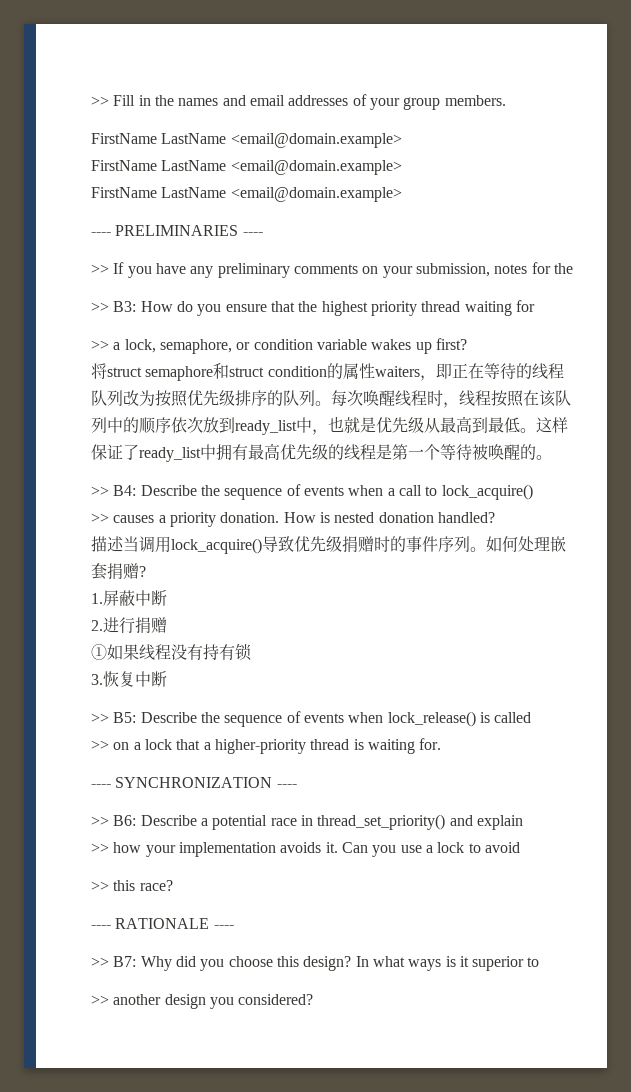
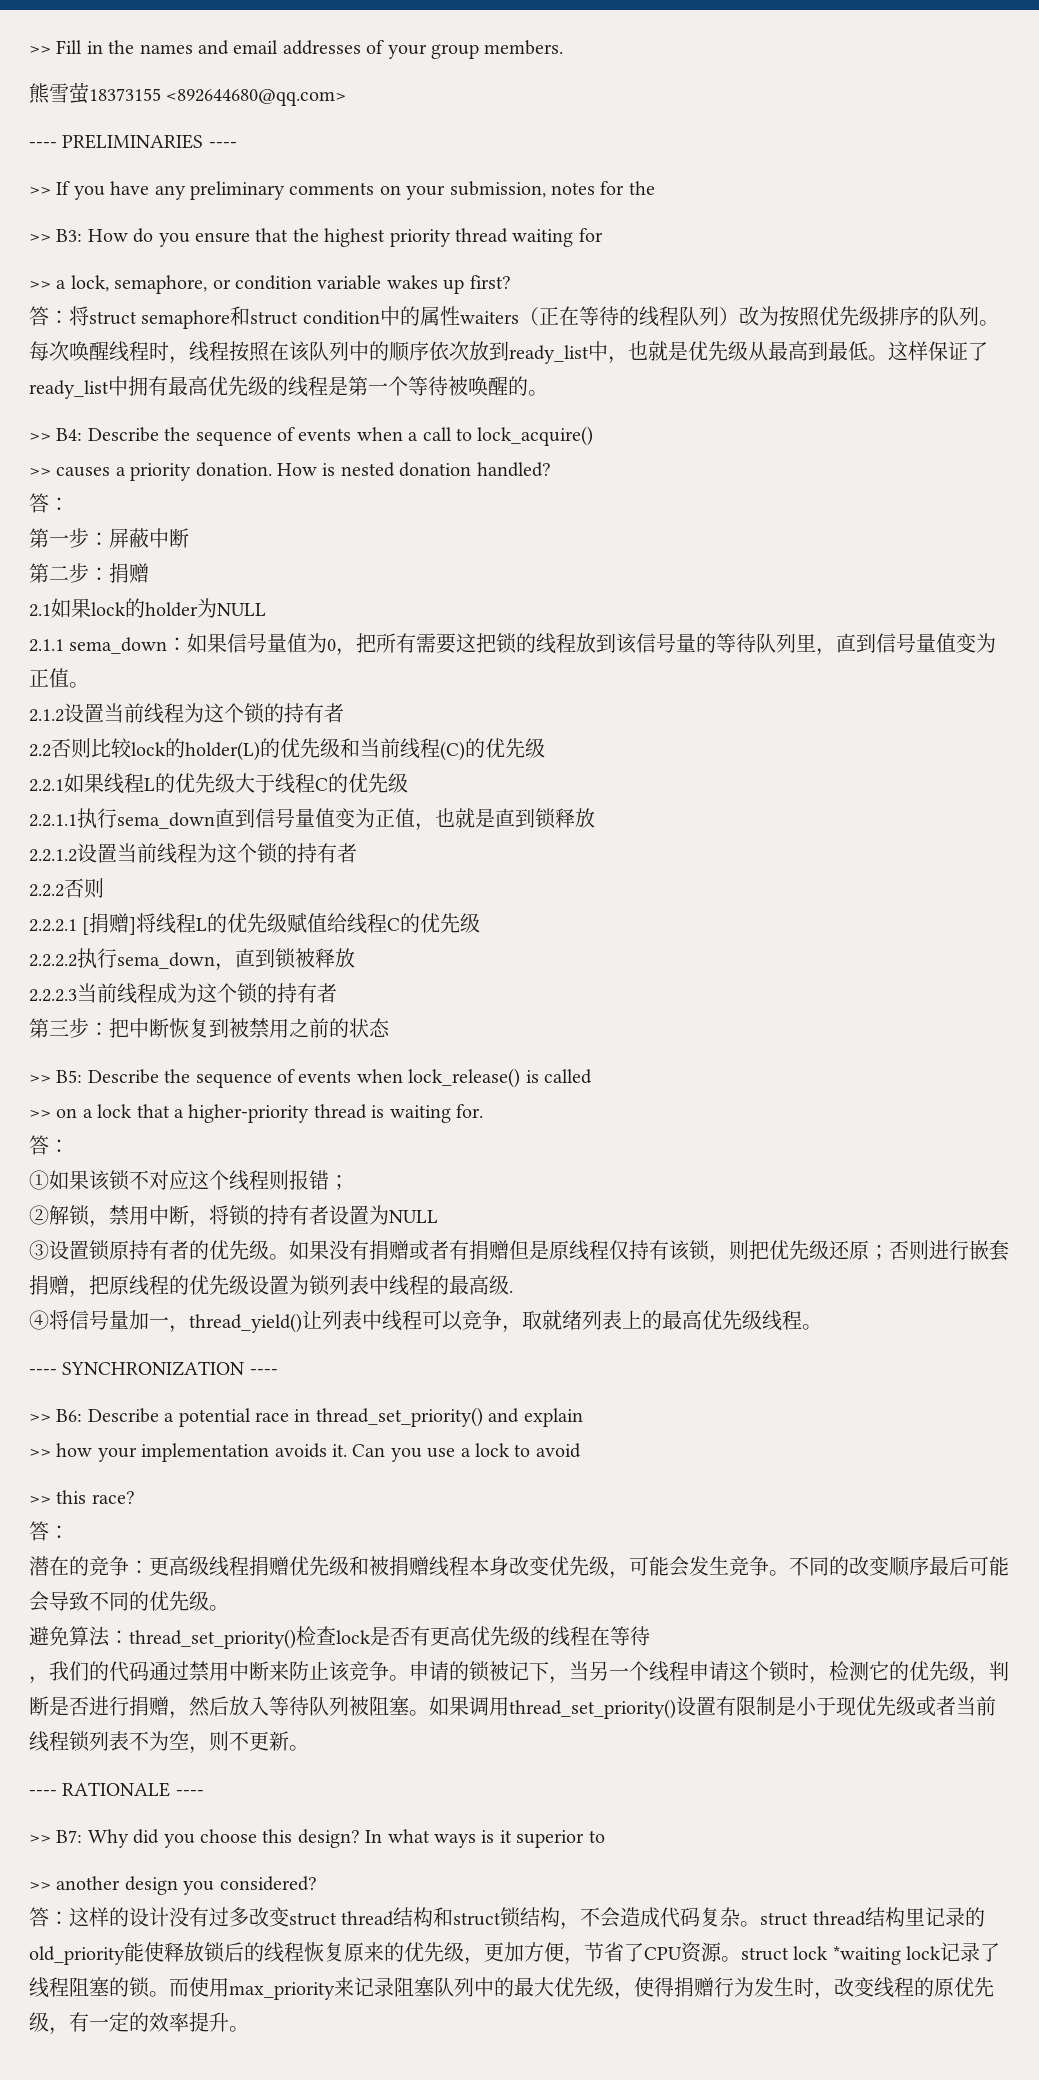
  >> Fill in the names and email addresses of your group members.
- FirstName LastName <email@domain.example>
- FirstName LastName <email@domain.example>
- FirstName LastName <email@domain.example>
+ 熊雪萤18373155 <892644680@qq.com>
- 将struct semaphore和struct condition的属性waiters，即正在等待的线程队列改为按照优先级排序的队列。
+ 答：将struct semaphore和struct condition中的属性waiters（正在等待的线程队列）改为按照优先级排序的队列。
  How is nested donation handled?
- 描述当调用lock_acquire()导致优先级捐赠时的事件序列。如何处理嵌套捐赠?
- 1.屏蔽中断
+ 答：
+ 第一步：屏蔽中断
- 2.进行捐赠
+ 第二步：捐赠
- ①如果线程没有持有锁
- 3.恢复中断
+ 2.1如果lock的holder为NULL
+ 2.1.1 sema_down：如果信号量值为0，把所有需要这把锁的线程放到该信号量的等待队列里，直到信号量值变为正值。
+ 2.1.2设置当前线程为这个锁的持有者
+ 2.2否则比较lock的holder(L)的优先级和当前线程(C)的优先级
+ 2.2.1如果线程L的优先级大于线程C的优先级
+ 2.2.1.1执行sema_down直到信号量值变为正值，也就是直到锁释放
+ 2.2.1.2设置当前线程为这个锁的持有者
+ 2.2.2否则
+ 2.2.2.1 [捐赠]将线程L的优先级赋值给线程C的优先级
+ 2.2.2.2执行sema_down，直到锁被释放
+ 2.2.2.3当前线程成为这个锁的持有者
+ 第三步：把中断恢复到被禁用之前的状态
  >> on a lock that a higher-priority thread is waiting for.
+ 答：
+ ①如果该锁不对应这个线程则报错；
+ ②解锁，禁用中断，将锁的持有者设置为NULL
+ ③设置锁原持有者的优先级。如果没有捐赠或者有捐赠但是原线程仅持有该锁，则把优先级还原；否则进行嵌套捐赠，把原线程的优先级设置为锁列表中线程的最高级.
+ ④将信号量加一，thread_yield()让列表中线程可以竞争，取就绪列表上的最高优先级线程。
  >> this race?
+ 答：
+ 潜在的竞争：更高级线程捐赠优先级和被捐赠线程本身改变优先级，可能会发生竞争。不同的改变顺序最后可能会导致不同的优先级。
+ 避免算法：thread_set_priority()检查lock是否有更高优先级的线程在等待
+ ，我们的代码通过禁用中断来防止该竞争。申请的锁被记下，当另一个线程申请这个锁时，检测它的优先级，判断是否进行捐赠，然后放入等待队列被阻塞。如果调用thread_set_priority()设置有限制是小于现优先级或者当前线程锁列表不为空，则不更新。
+ 答：这样的设计没有过多改变struct thread结构和struct锁结构，不会造成代码复杂。struct thread结构里记录的old_priority能使释放锁后的线程恢复原来的优先级，更加方便，节省了CPU资源。struct lock *waiting lock记录了线程阻塞的锁。而使用max_priority来记录阻塞队列中的最大优先级，使得捐赠行为发生时，改变线程的原优先级，有一定的效率提升。

